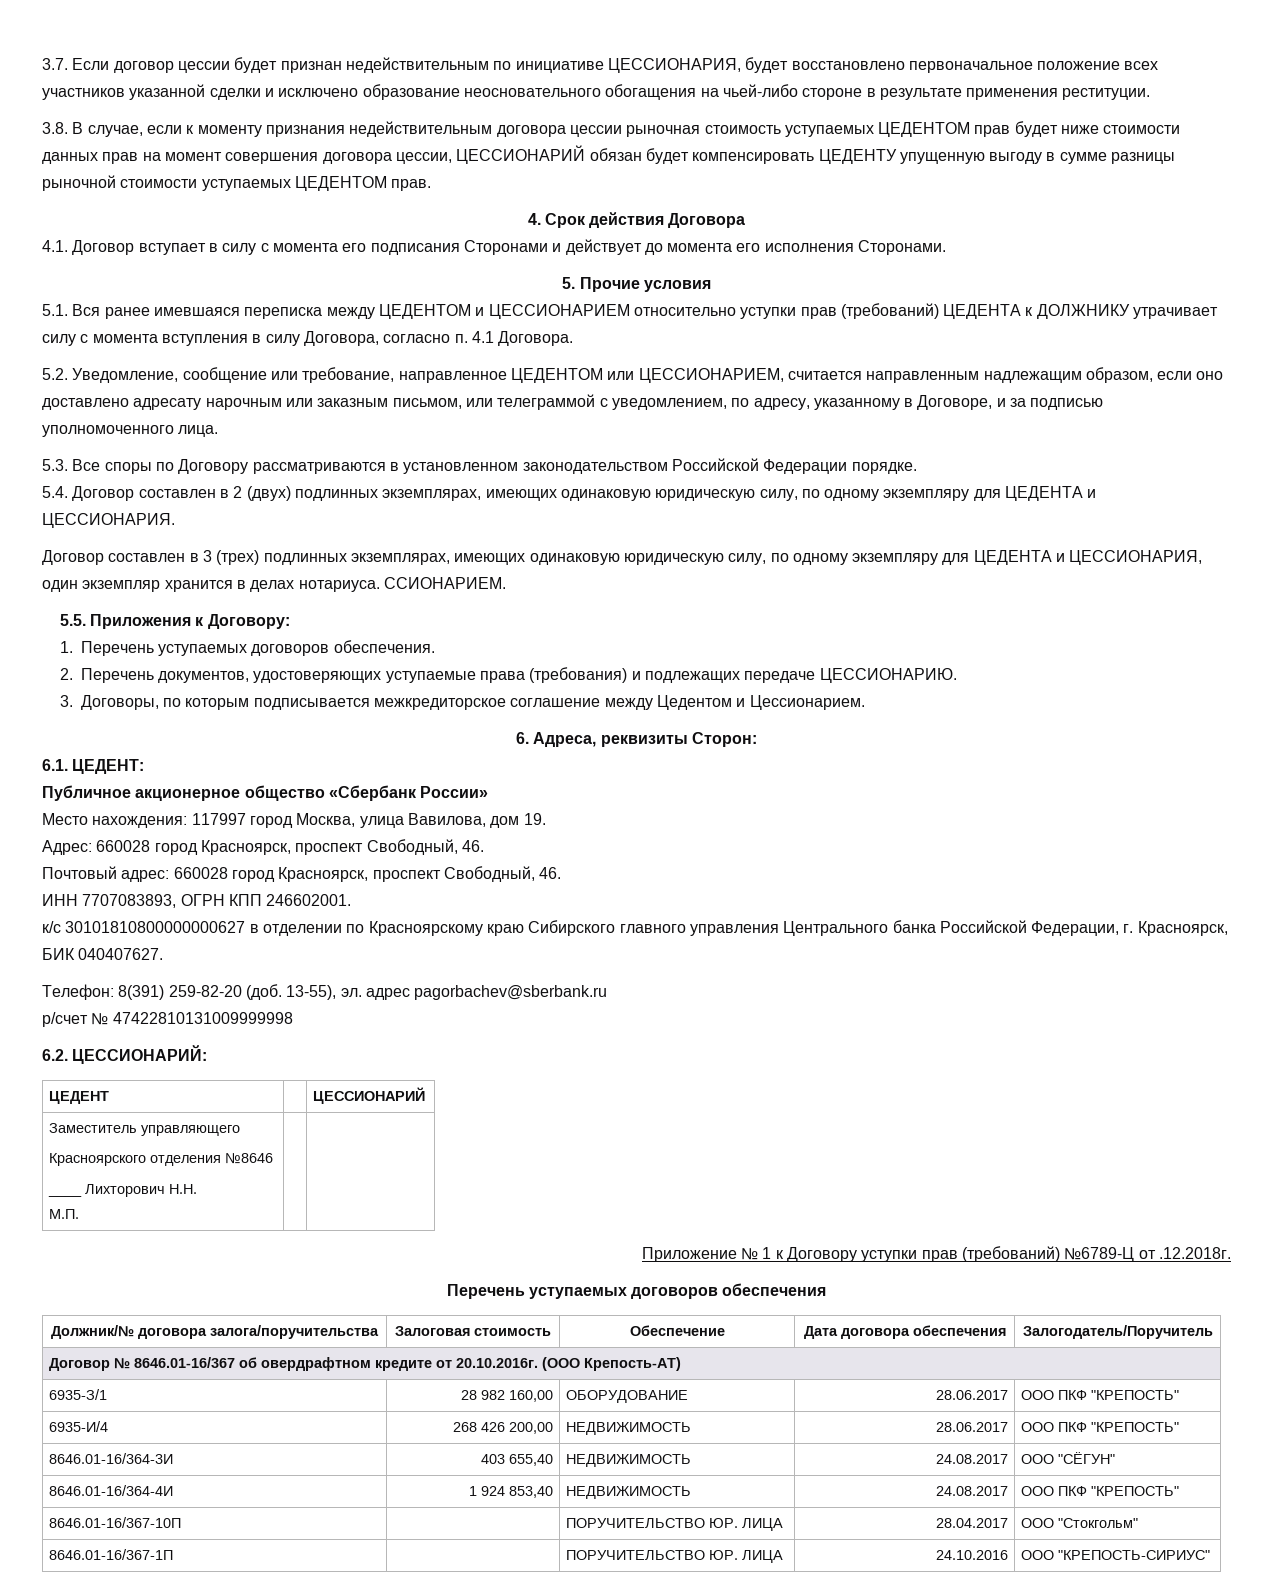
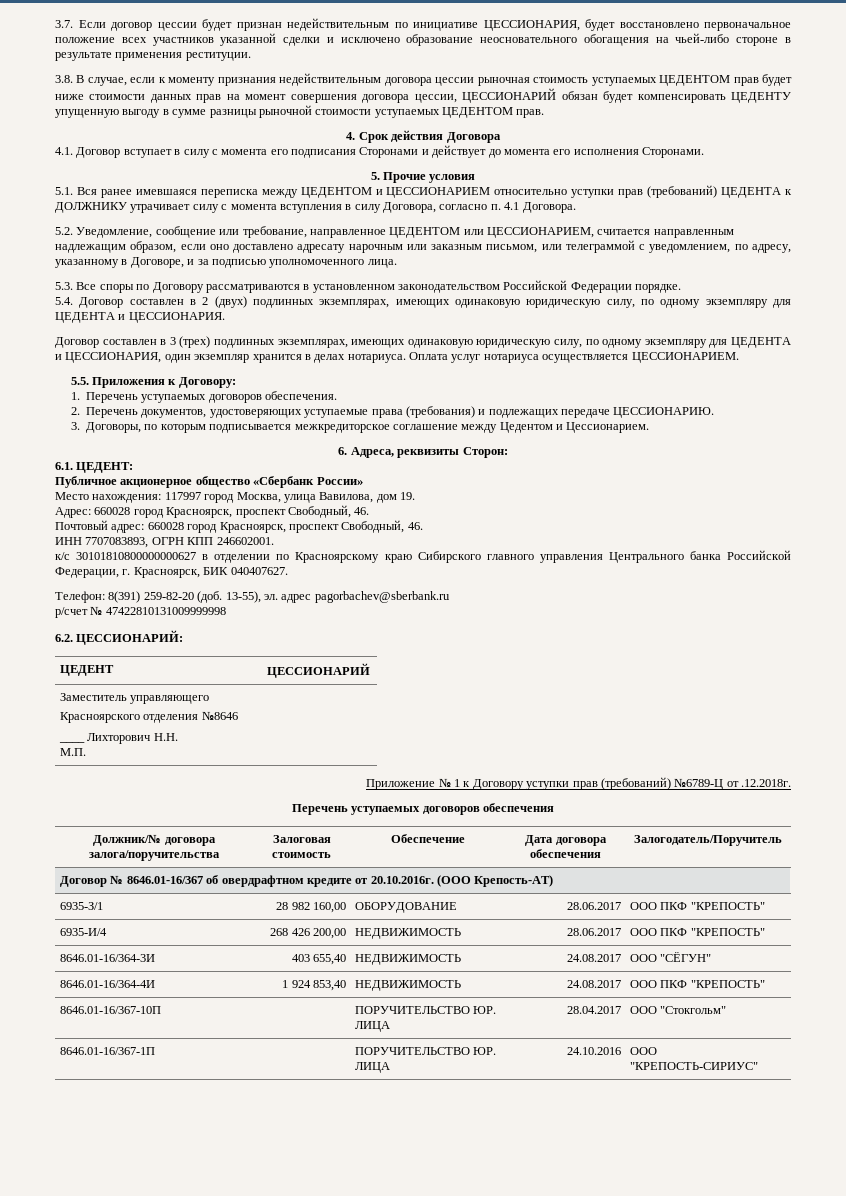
- ССИОНАРИЕМ.
+ Оплата услуг нотариуса осуществляется ЦЕССИОНАРИЕМ.

